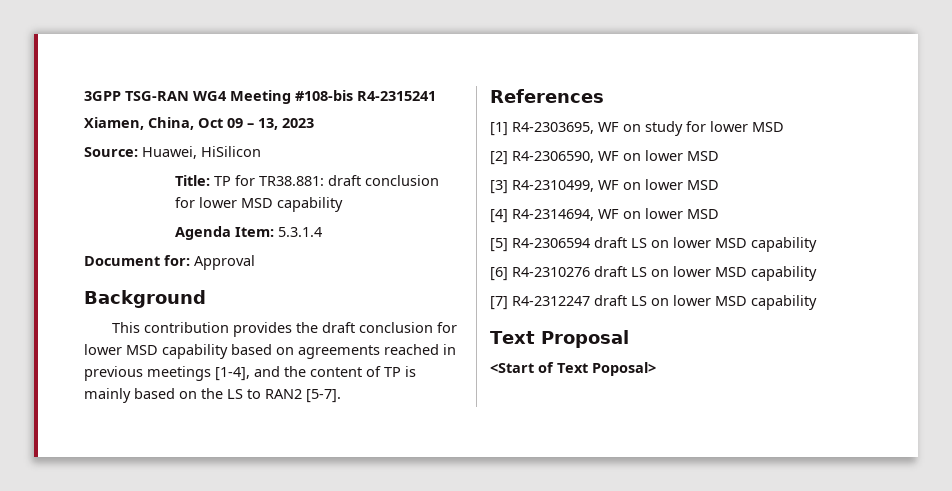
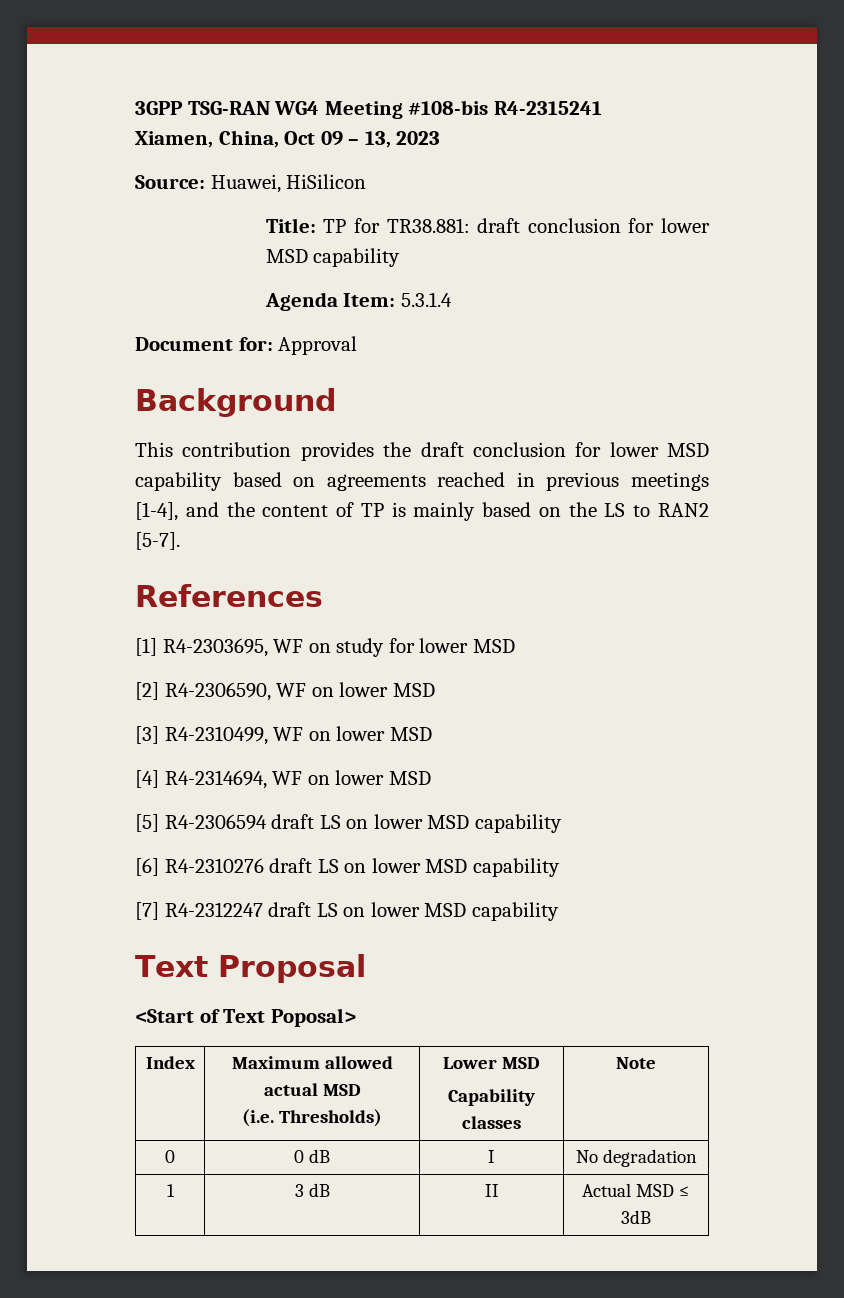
+ Index | Maximum allowed actual MSD
+ (i.e. Thresholds) | Lower MSD
+ Capability classes | Note
+ 0 | 0 dB | I | No degradation
+ 1 | 3 dB | II | Actual MSD ≤ 3dB

